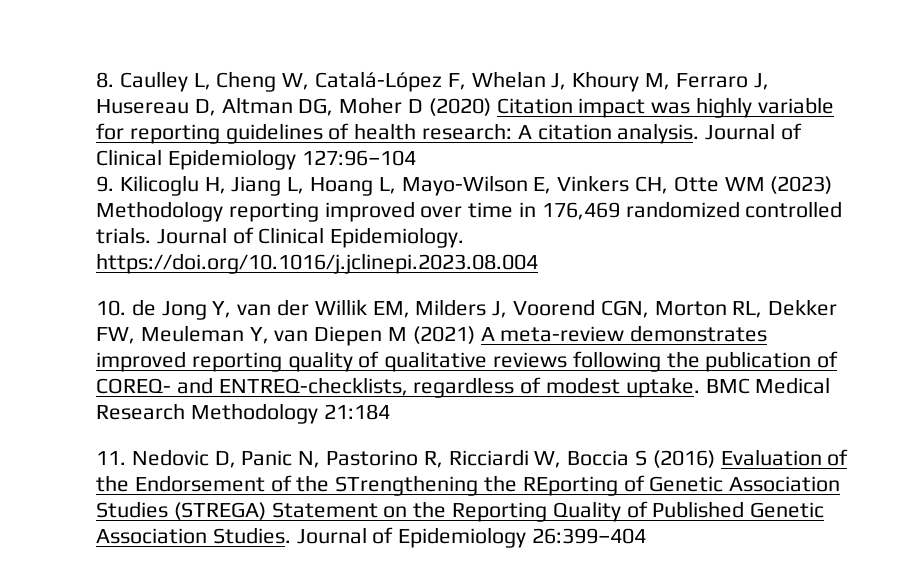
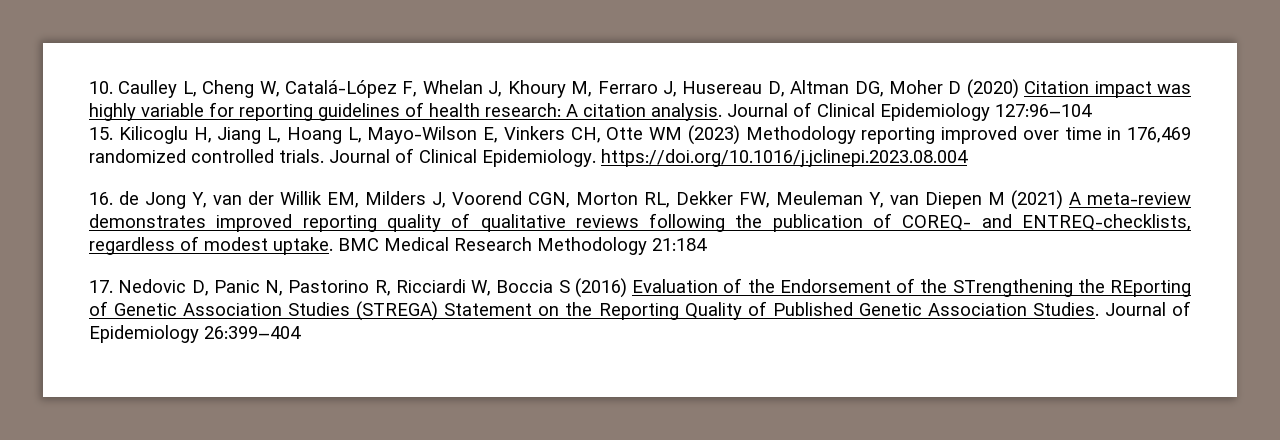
- 8. Caulley L, Cheng W, Catalá-López F, Whelan J, Khoury M, Ferraro J, Husereau D, Altman DG, Moher D (2020) Citation impact was highly variable for reporting guidelines of health research: A citation analysis.
+ 10. Caulley L, Cheng W, Catalá-López F, Whelan J, Khoury M, Ferraro J, Husereau D, Altman DG, Moher D (2020) Citation impact was highly variable for reporting guidelines of health research: A citation analysis.
- 9. Kilicoglu H, Jiang L, Hoang L, Mayo-Wilson E, Vinkers CH, Otte WM (2023) Methodology reporting improved over time in 176,469 randomized controlled trials.
+ 15. Kilicoglu H, Jiang L, Hoang L, Mayo-Wilson E, Vinkers CH, Otte WM (2023) Methodology reporting improved over time in 176,469 randomized controlled trials.
- 10. de Jong Y, van der Willik EM, Milders J, Voorend CGN, Morton RL, Dekker FW, Meuleman Y, van Diepen M (2021) A meta-review demonstrates improved reporting quality of qualitative reviews following the publication of COREQ- and ENTREQ-checklists, regardless of modest uptake.
+ 16. de Jong Y, van der Willik EM, Milders J, Voorend CGN, Morton RL, Dekker FW, Meuleman Y, van Diepen M (2021) A meta-review demonstrates improved reporting quality of qualitative reviews following the publication of COREQ- and ENTREQ-checklists, regardless of modest uptake.
- 11. Nedovic D, Panic N, Pastorino R, Ricciardi W, Boccia S (2016) Evaluation of the Endorsement of the STrengthening the REporting of Genetic Association Studies (STREGA) Statement on the Reporting Quality of Published Genetic Association Studies.
+ 17. Nedovic D, Panic N, Pastorino R, Ricciardi W, Boccia S (2016) Evaluation of the Endorsement of the STrengthening the REporting of Genetic Association Studies (STREGA) Statement on the Reporting Quality of Published Genetic Association Studies.

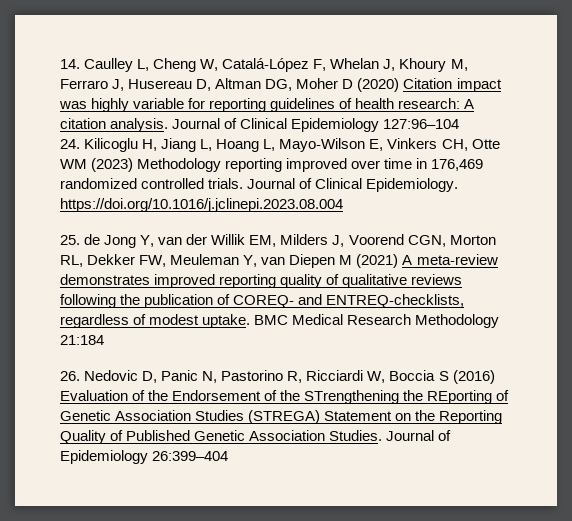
- 10. Caulley L, Cheng W, Catalá-López F, Whelan J, Khoury M, Ferraro J, Husereau D, Altman DG, Moher D (2020) Citation impact was highly variable for reporting guidelines of health research: A citation analysis.
+ 14. Caulley L, Cheng W, Catalá-López F, Whelan J, Khoury M, Ferraro J, Husereau D, Altman DG, Moher D (2020) Citation impact was highly variable for reporting guidelines of health research: A citation analysis.
- 15. Kilicoglu H, Jiang L, Hoang L, Mayo-Wilson E, Vinkers CH, Otte WM (2023) Methodology reporting improved over time in 176,469 randomized controlled trials.
+ 24. Kilicoglu H, Jiang L, Hoang L, Mayo-Wilson E, Vinkers CH, Otte WM (2023) Methodology reporting improved over time in 176,469 randomized controlled trials.
- 16. de Jong Y, van der Willik EM, Milders J, Voorend CGN, Morton RL, Dekker FW, Meuleman Y, van Diepen M (2021) A meta-review demonstrates improved reporting quality of qualitative reviews following the publication of COREQ- and ENTREQ-checklists, regardless of modest uptake.
+ 25. de Jong Y, van der Willik EM, Milders J, Voorend CGN, Morton RL, Dekker FW, Meuleman Y, van Diepen M (2021) A meta-review demonstrates improved reporting quality of qualitative reviews following the publication of COREQ- and ENTREQ-checklists, regardless of modest uptake.
- 17. Nedovic D, Panic N, Pastorino R, Ricciardi W, Boccia S (2016) Evaluation of the Endorsement of the STrengthening the REporting of Genetic Association Studies (STREGA) Statement on the Reporting Quality of Published Genetic Association Studies.
+ 26. Nedovic D, Panic N, Pastorino R, Ricciardi W, Boccia S (2016) Evaluation of the Endorsement of the STrengthening the REporting of Genetic Association Studies (STREGA) Statement on the Reporting Quality of Published Genetic Association Studies.

